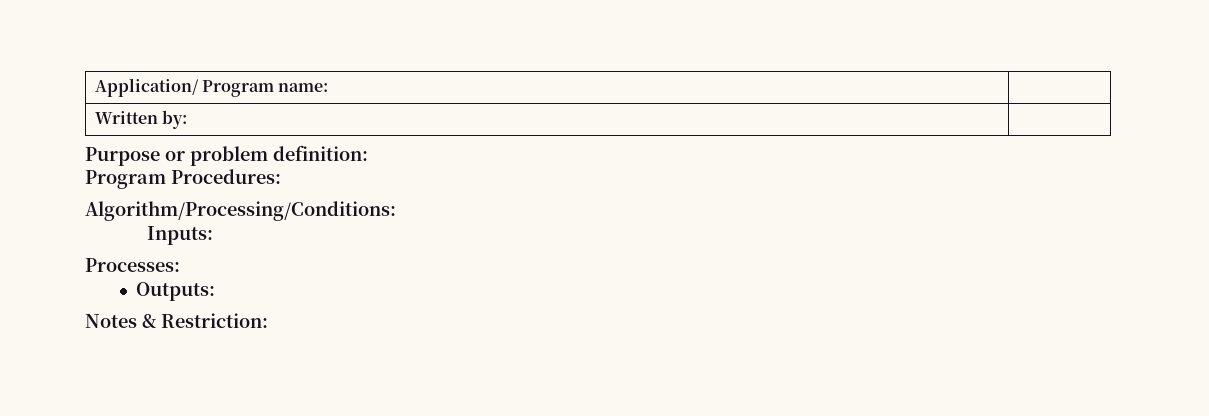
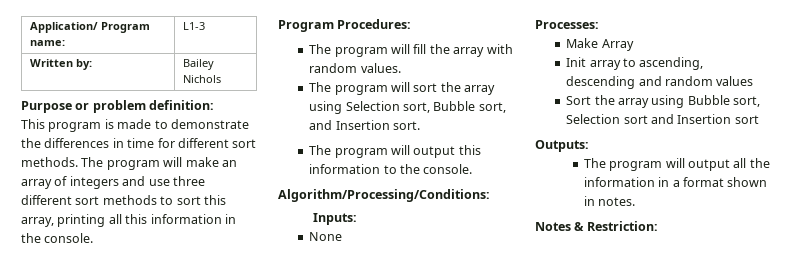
- Application/ Program name: |
+ Application/ Program name: | L1-3
- Written by: |
+ Written by: | Bailey Nichols
+ This program is made to demonstrate the differences in time for different sort methods. The program will make an array of integers and use three different sort methods to sort this array, printing all this information in the console.
  Program Procedures:
+ The program will fill the array with random values.
+ The program will sort the array using Selection sort, Bubble sort, and Insertion sort.
+ The program will output this information to the console.
+ None
+ Make Array
+ Init array to ascending, descending and random values
+ Sort the array using Bubble sort, Selection sort and Insertion sort
  Outputs:
+ The program will output all the information in a format shown in notes.

